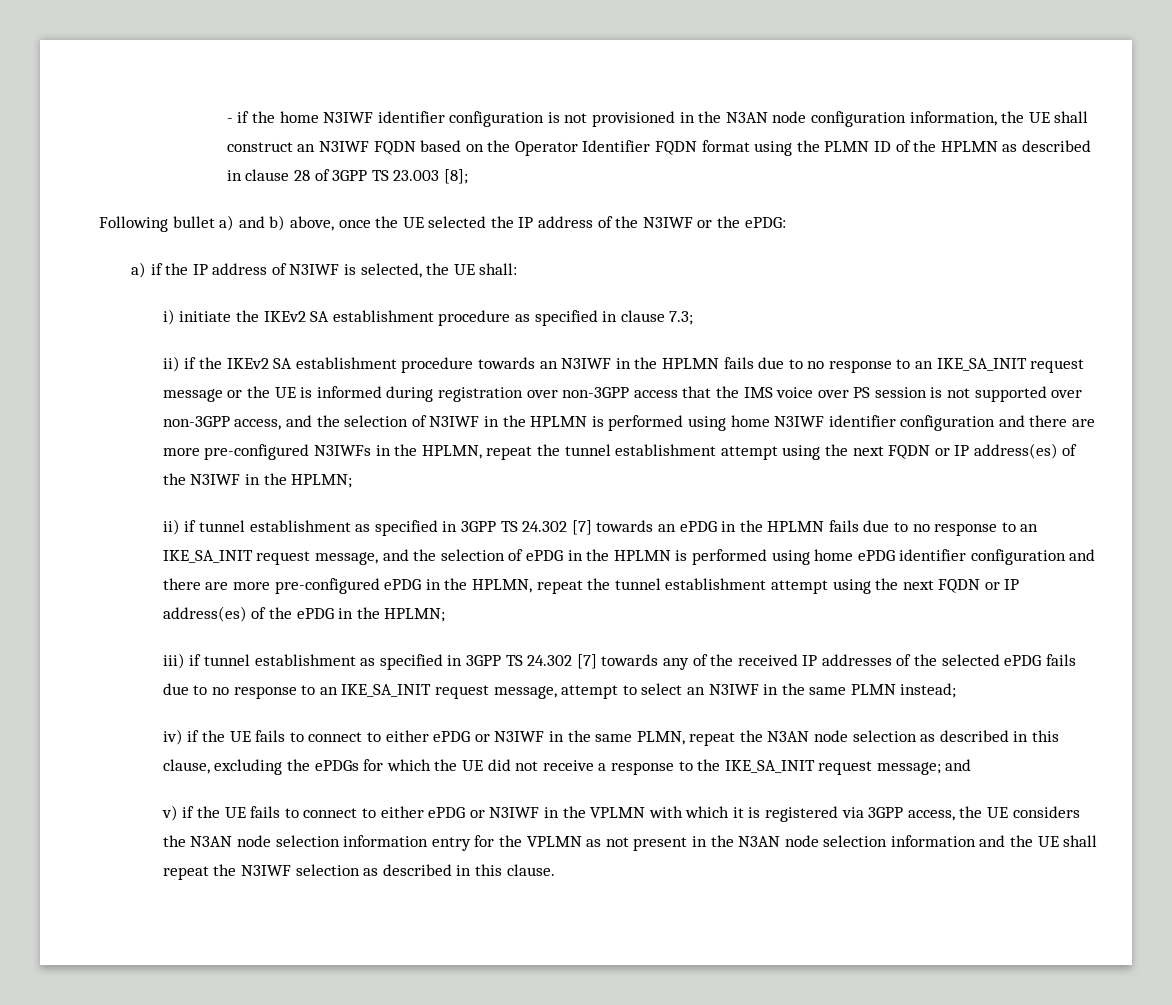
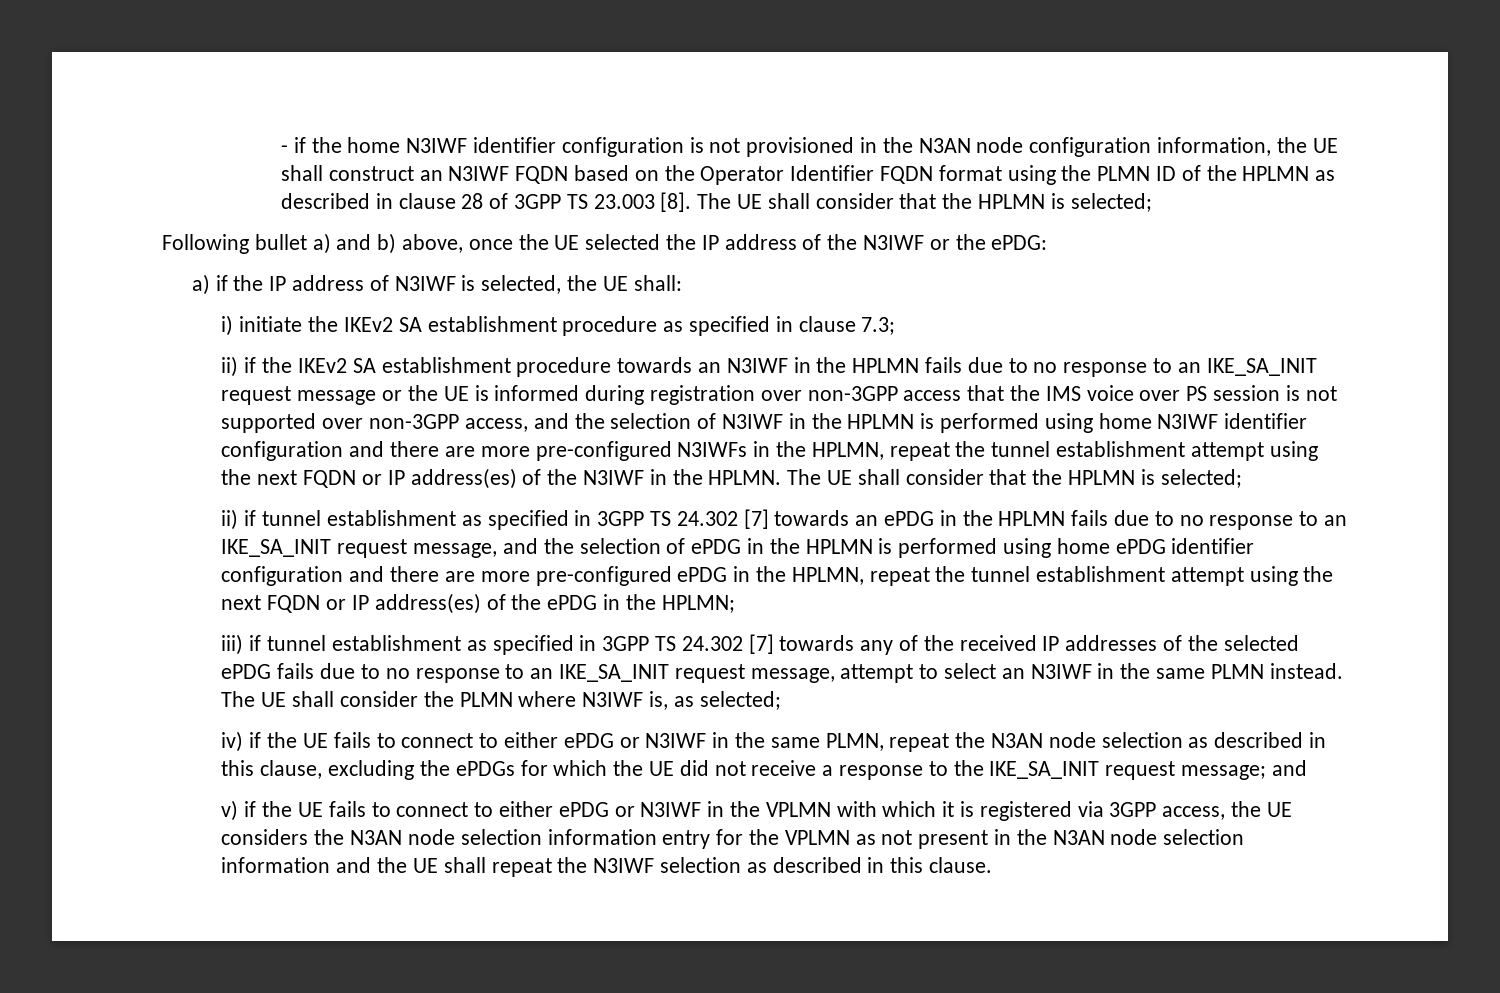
- - if the home N3IWF identifier configuration is not provisioned in the N3AN node configuration information, the UE shall construct an N3IWF FQDN based on the Operator Identifier FQDN format using the PLMN ID of the HPLMN as described in clause 28 of 3GPP TS 23.003 [8];
+ - if the home N3IWF identifier configuration is not provisioned in the N3AN node configuration information, the UE shall construct an N3IWF FQDN based on the Operator Identifier FQDN format using the PLMN ID of the HPLMN as described in clause 28 of 3GPP TS 23.003 [8]. The UE shall consider that the HPLMN is selected;
- ii) if the IKEv2 SA establishment procedure towards an N3IWF in the HPLMN fails due to no response to an IKE_SA_INIT request message or the UE is informed during registration over non-3GPP access that the IMS voice over PS session is not supported over non-3GPP access, and the selection of N3IWF in the HPLMN is performed using home N3IWF identifier configuration and there are more pre-configured N3IWFs in the HPLMN, repeat the tunnel establishment attempt using the next FQDN or IP address(es) of the N3IWF in the HPLMN;
+ ii) if the IKEv2 SA establishment procedure towards an N3IWF in the HPLMN fails due to no response to an IKE_SA_INIT request message or the UE is informed during registration over non-3GPP access that the IMS voice over PS session is not supported over non-3GPP access, and the selection of N3IWF in the HPLMN is performed using home N3IWF identifier configuration and there are more pre-configured N3IWFs in the HPLMN, repeat the tunnel establishment attempt using the next FQDN or IP address(es) of the N3IWF in the HPLMN. The UE shall consider that the HPLMN is selected;
- iii) if tunnel establishment as specified in 3GPP TS 24.302 [7] towards any of the received IP addresses of the selected ePDG fails due to no response to an IKE_SA_INIT request message, attempt to select an N3IWF in the same PLMN instead;
+ iii) if tunnel establishment as specified in 3GPP TS 24.302 [7] towards any of the received IP addresses of the selected ePDG fails due to no response to an IKE_SA_INIT request message, attempt to select an N3IWF in the same PLMN instead. The UE shall consider the PLMN where N3IWF is, as selected;

